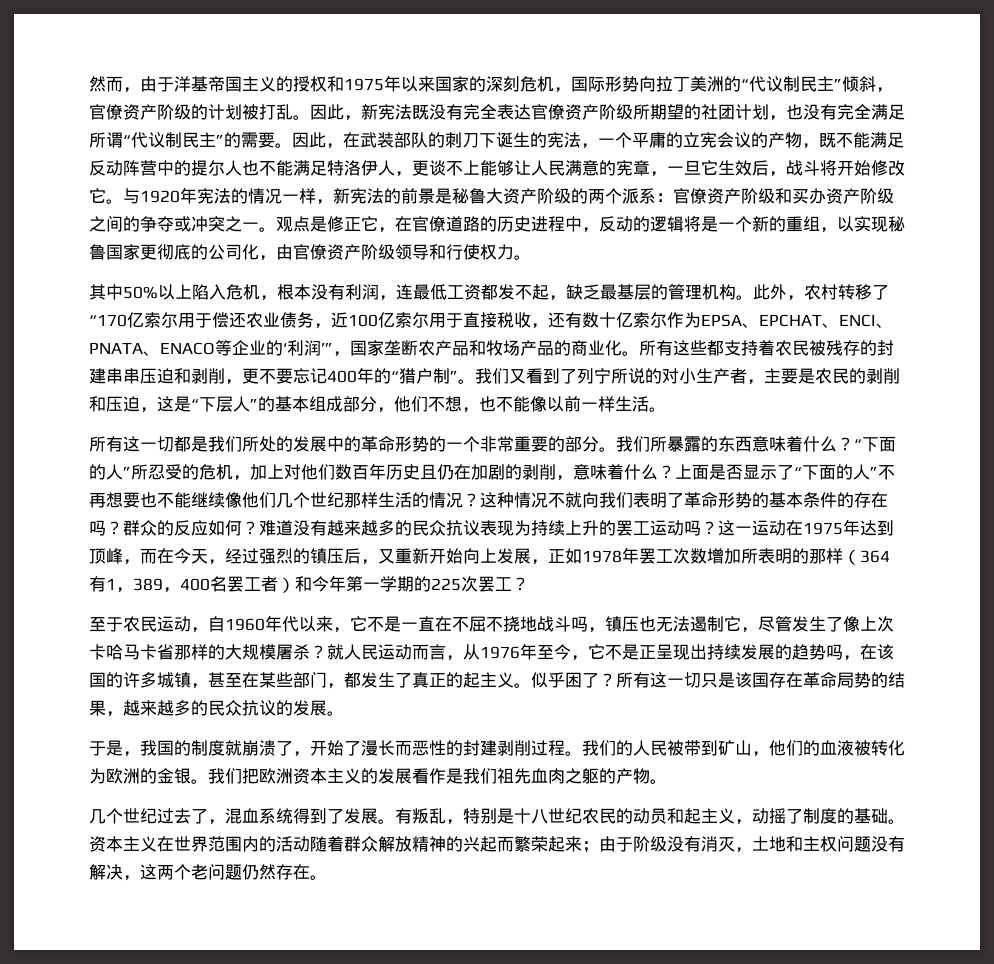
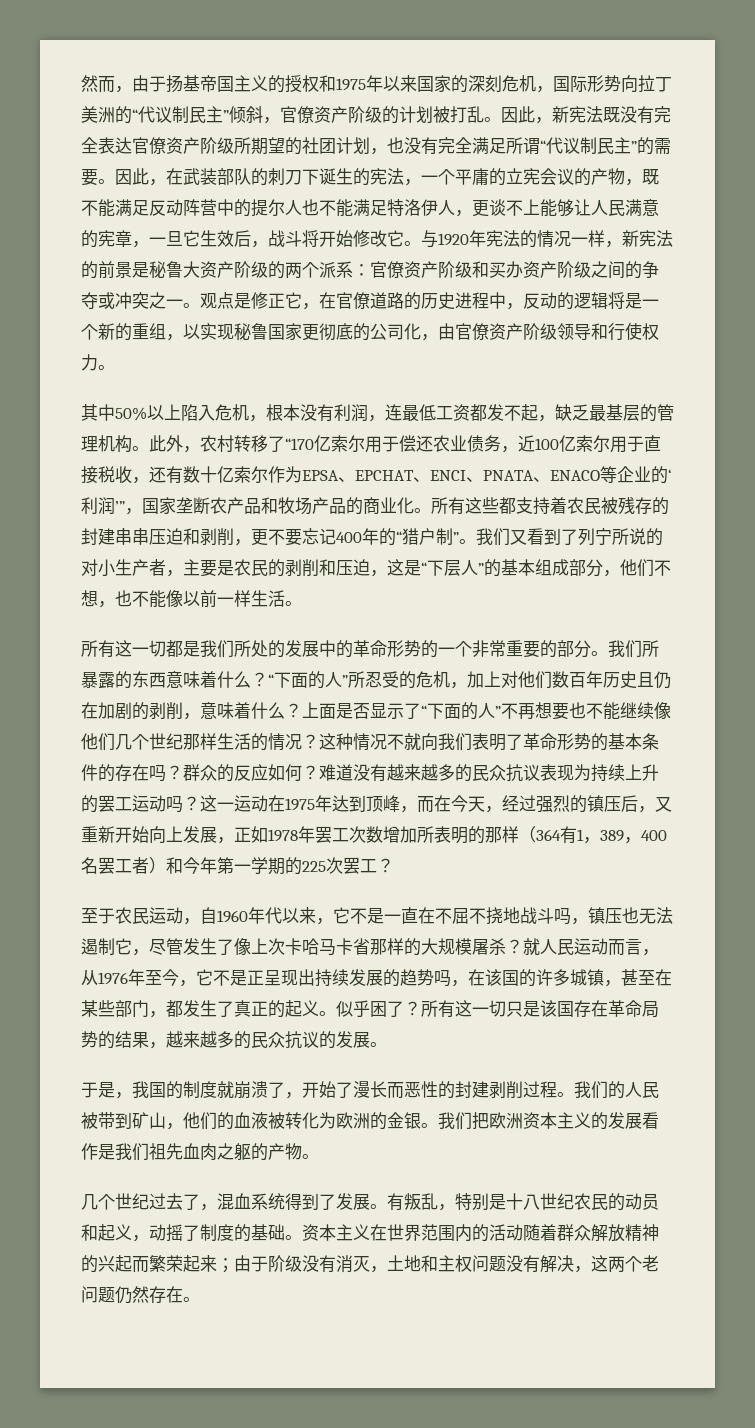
- 然而，由于洋基帝国主义的授权和1975年以来国家的深刻危机，国际形势向拉丁美洲的“代议制民主”倾斜，官僚资产阶级的计划被打乱。
+ 然而，由于扬基帝国主义的授权和1975年以来国家的深刻危机，国际形势向拉丁美洲的“代议制民主”倾斜，官僚资产阶级的计划被打乱。
- 就人民运动而言，从1976年至今，它不是正呈现出持续发展的趋势吗，在该国的许多城镇，甚至在某些部门，都发生了真正的起主义。
+ 就人民运动而言，从1976年至今，它不是正呈现出持续发展的趋势吗，在该国的许多城镇，甚至在某些部门，都发生了真正的起义。
- 有叛乱，特别是十八世纪农民的动员和起主义，动摇了制度的基础。
+ 有叛乱，特别是十八世纪农民的动员和起义，动摇了制度的基础。

